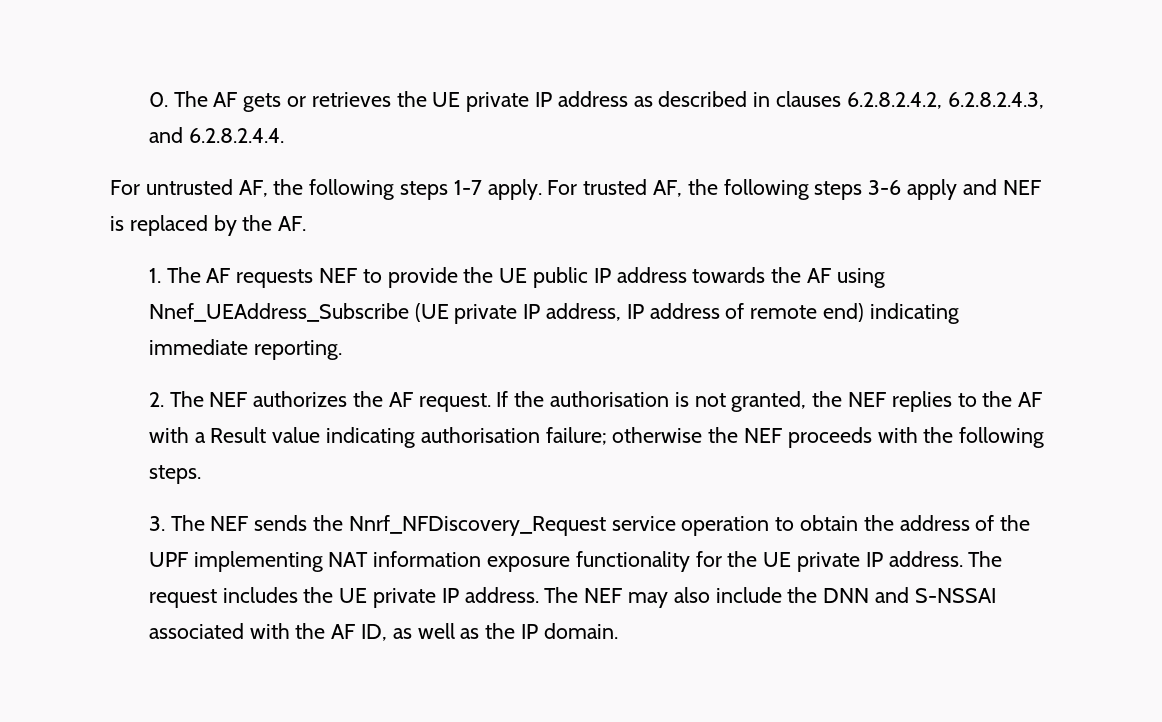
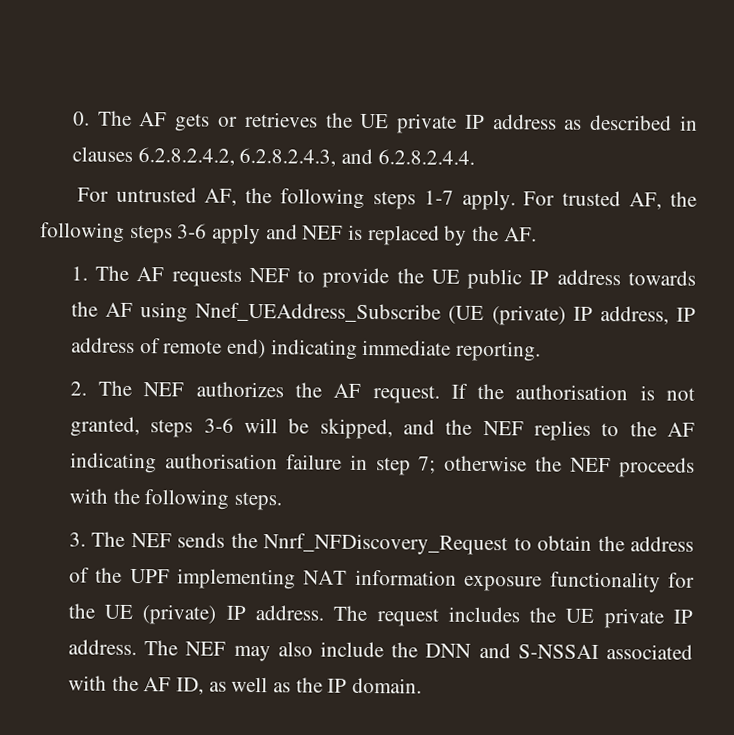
- 1. The AF requests NEF to provide the UE public IP address towards the AF using Nnef_UEAddress_Subscribe (UE private IP address, IP address of remote end) indicating immediate reporting.
+ 1. The AF requests NEF to provide the UE public IP address towards the AF using Nnef_UEAddress_Subscribe (UE (private) IP address, IP address of remote end) indicating immediate reporting.
- If the authorisation is not granted, the NEF replies to the AF with a Result value indicating authorisation failure; otherwise the NEF proceeds with the following steps.
+ If the authorisation is not granted, steps 3-6 will be skipped, and the NEF replies to the AF indicating authorisation failure in step 7; otherwise the NEF proceeds with the following steps.
- 3. The NEF sends the Nnrf_NFDiscovery_Request service operation to obtain the address of the UPF implementing NAT information exposure functionality for the UE private IP address.
+ 3. The NEF sends the Nnrf_NFDiscovery_Request to obtain the address of the UPF implementing NAT information exposure functionality for the UE (private) IP address.

